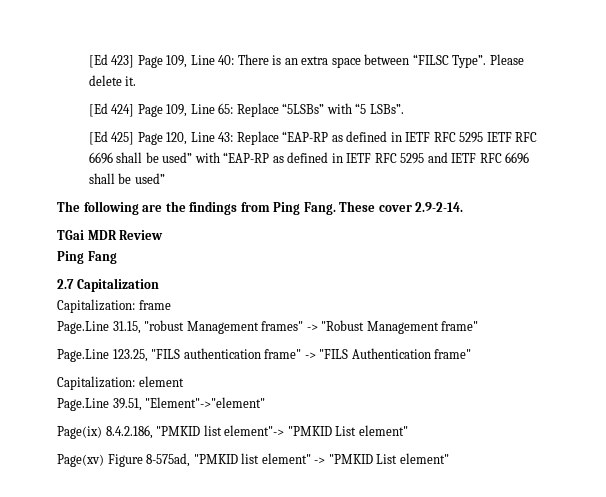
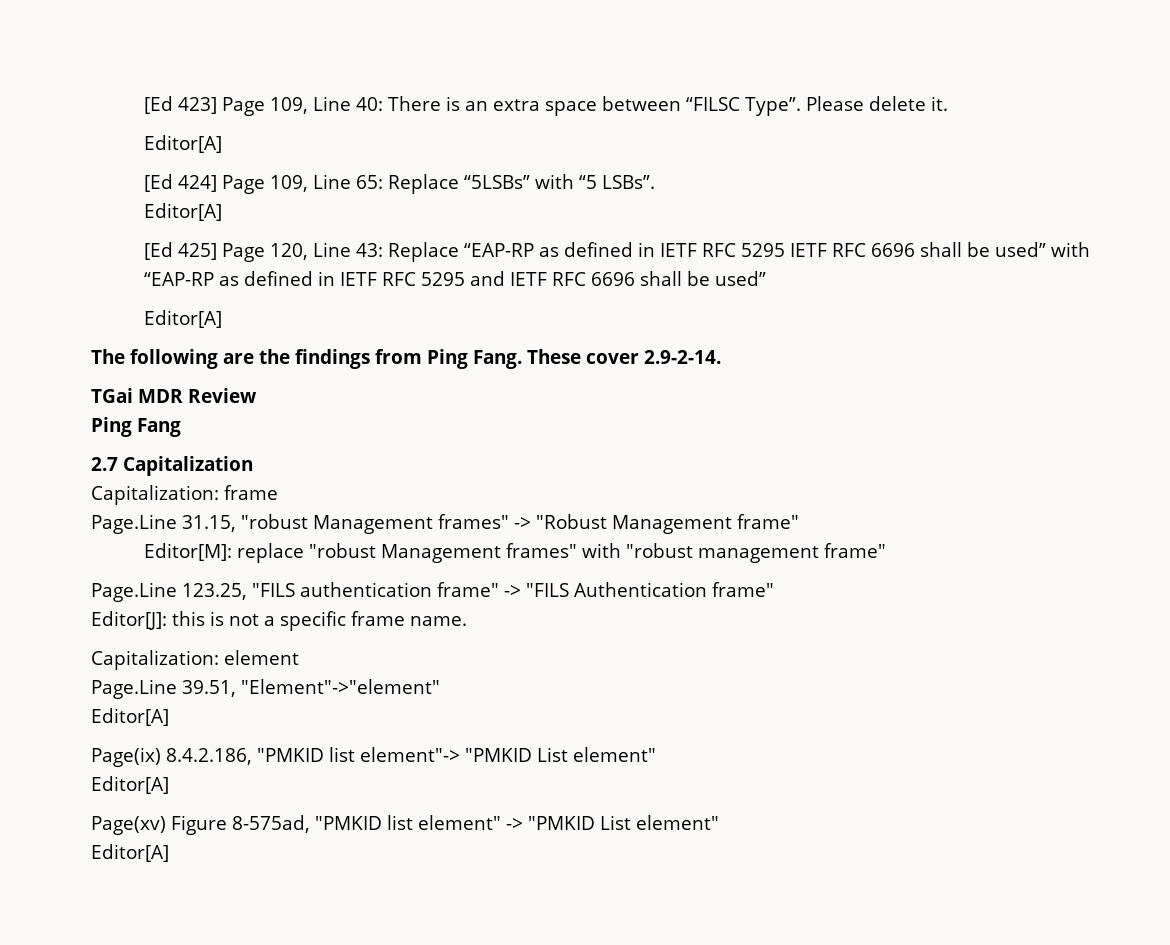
  Please delete it.
+ Editor[A]
  [Ed 424] Page 109, Line 65: Replace “5LSBs” with “5 LSBs”.
+ Editor[A]
  [Ed 425] Page 120, Line 43: Replace “EAP-RP as defined in IETF RFC 5295 IETF RFC 6696 shall be used” with “EAP-RP as defined in IETF RFC 5295 and IETF RFC 6696 shall be used”
+ Editor[A]
+ Editor[M]: replace "robust Management frames" with "robust management frame"
+ Editor[J]: this is not a specific frame name.
  Page.Line 39.51, "Element"->"element"
+ Editor[A]
  Page(ix) 8.4.2.186, "PMKID list element"-> "PMKID List element"
+ Editor[A]
  Page(xv) Figure 8-575ad, "PMKID list element" -> "PMKID List element"
+ Editor[A]

